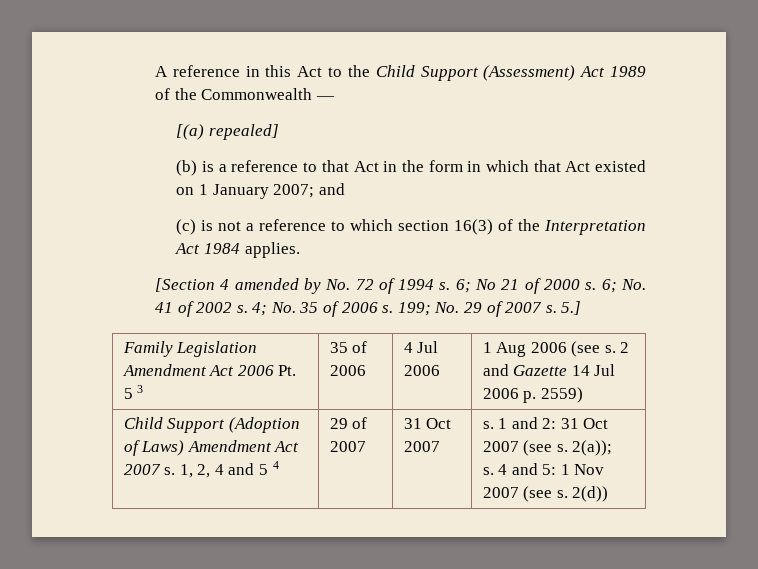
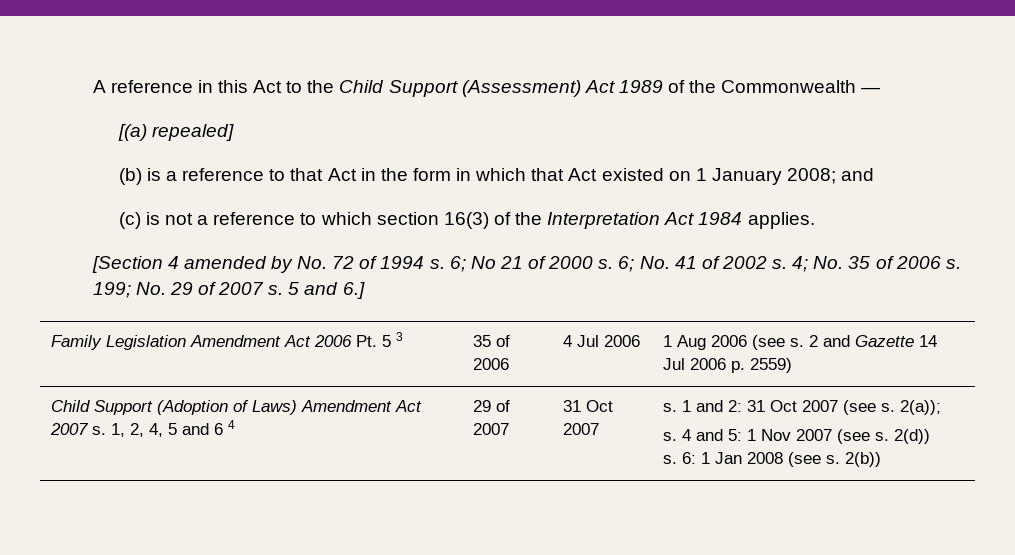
- (b) is a reference to that Act in the form in which that Act existed on 1 January 2007; and
+ (b) is a reference to that Act in the form in which that Act existed on 1 January 2008; and
- 5.]
+ 5 and 6.]
- 1, 2, 4 and 5 4
+ 1, 2, 4, 5 and 6 4
+ s. 6: 1 Jan 2008 (see s. 2(b))

